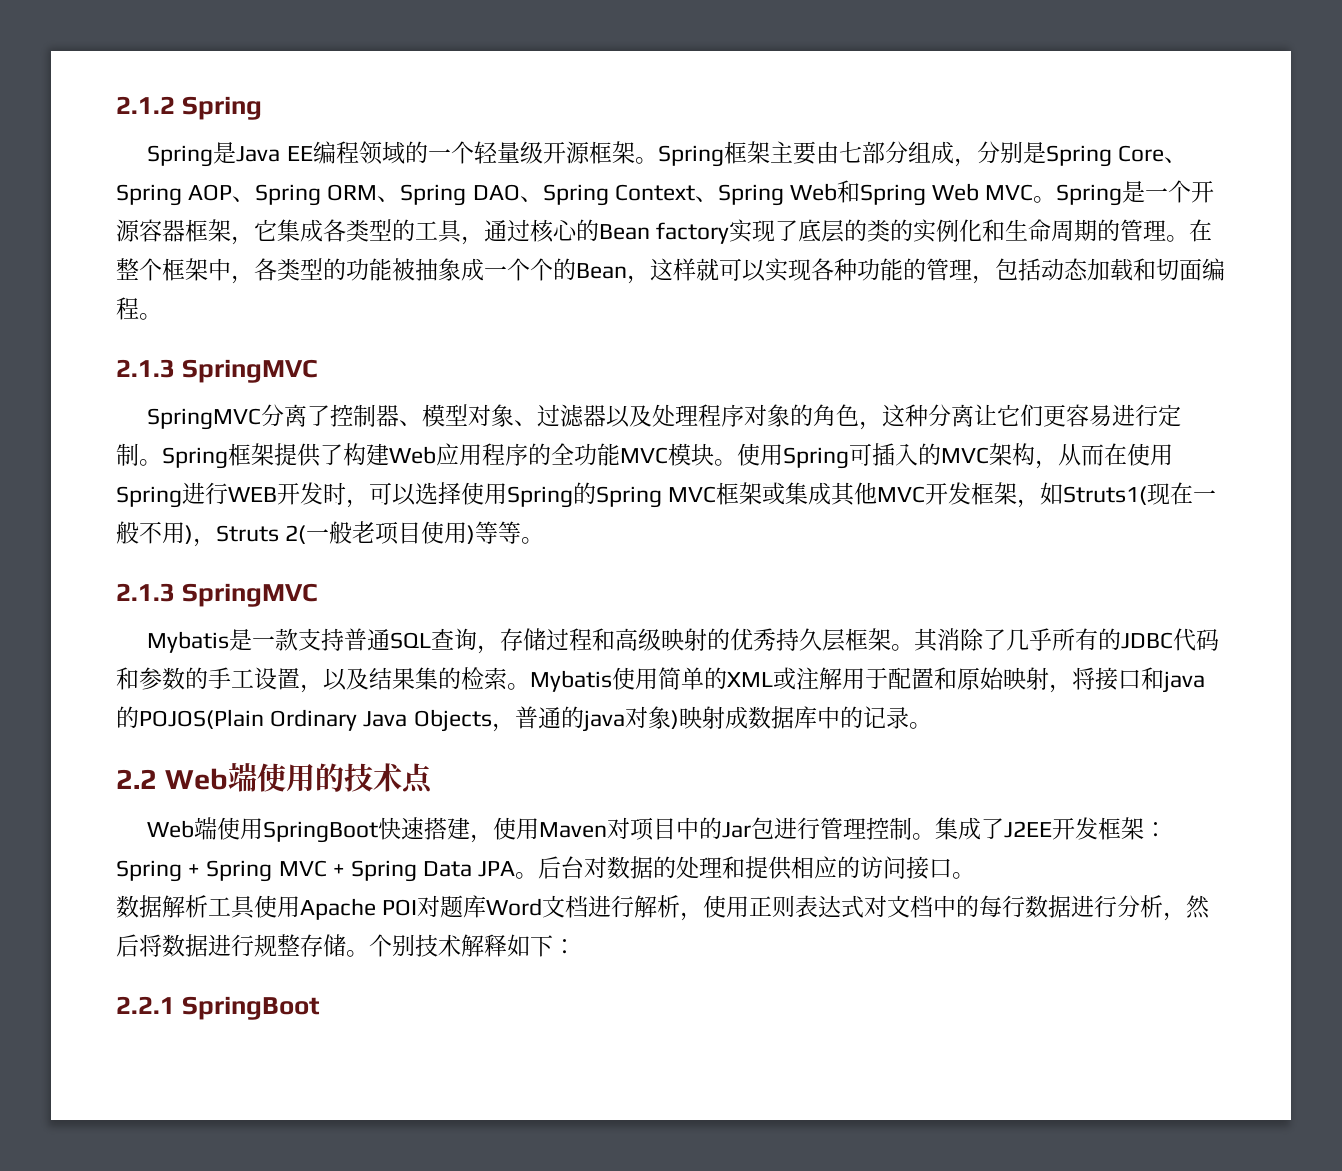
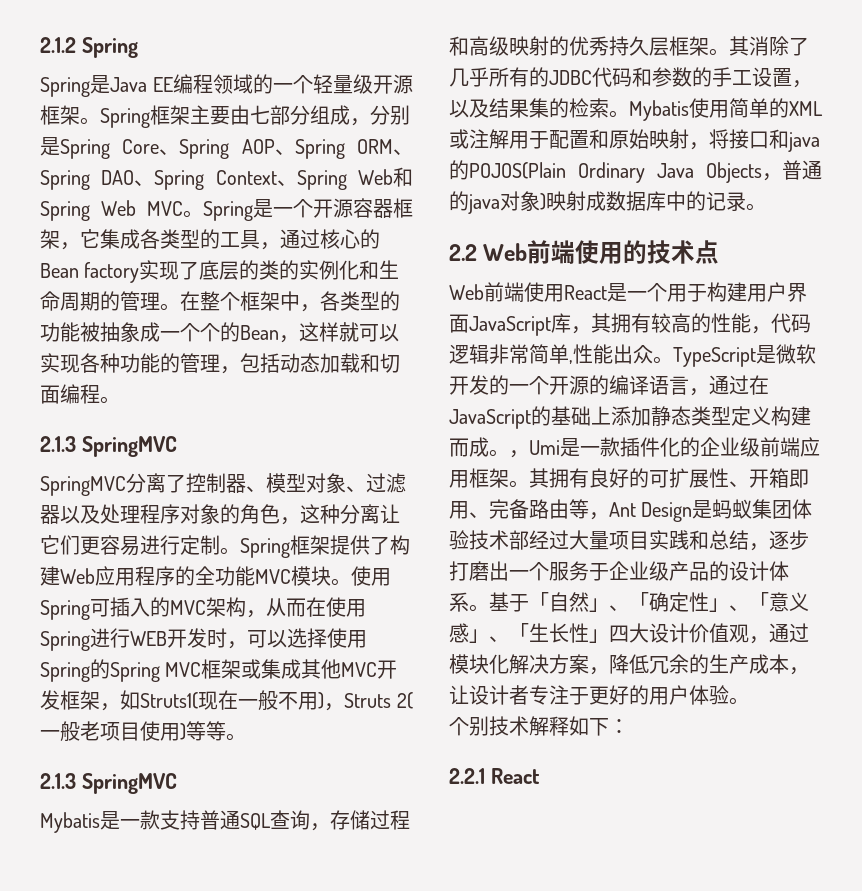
- 2.2 Web端使用的技术点
+ 2.2 Web前端使用的技术点
- Web端使用SpringBoot快速搭建，使用Maven对项目中的Jar包进行管理控制。集成了J2EE开发框架：Spring + Spring MVC + Spring Data JPA。后台对数据的处理和提供相应的访问接口。
- 数据解析工具使用Apache POI对题库Word文档进行解析，使用正则表达式对文档中的每行数据进行分析，然后将数据进行规整存储。个别技术解释如下：
+ Web前端使用React是一个用于构建用户界面JavaScript库，其拥有较高的性能，代码逻辑非常简单,性能出众。TypeScript是微软开发的一个开源的编译语言，通过在JavaScript的基础上添加静态类型定义构建而成。，Umi是一款插件化的企业级前端应用框架。其拥有良好的可扩展性、开箱即用、完备路由等，Ant Design是蚂蚁集团体验技术部经过大量项目实践和总结，逐步打磨出一个服务于企业级产品的设计体系。基于「自然」、「确定性」、「意义感」、「生长性」四大设计价值观，通过模块化解决方案，降低冗余的生产成本，让设计者专注于更好的用户体验。
+ 个别技术解释如下：
- 2.2.1 SpringBoot
+ 2.2.1 React

